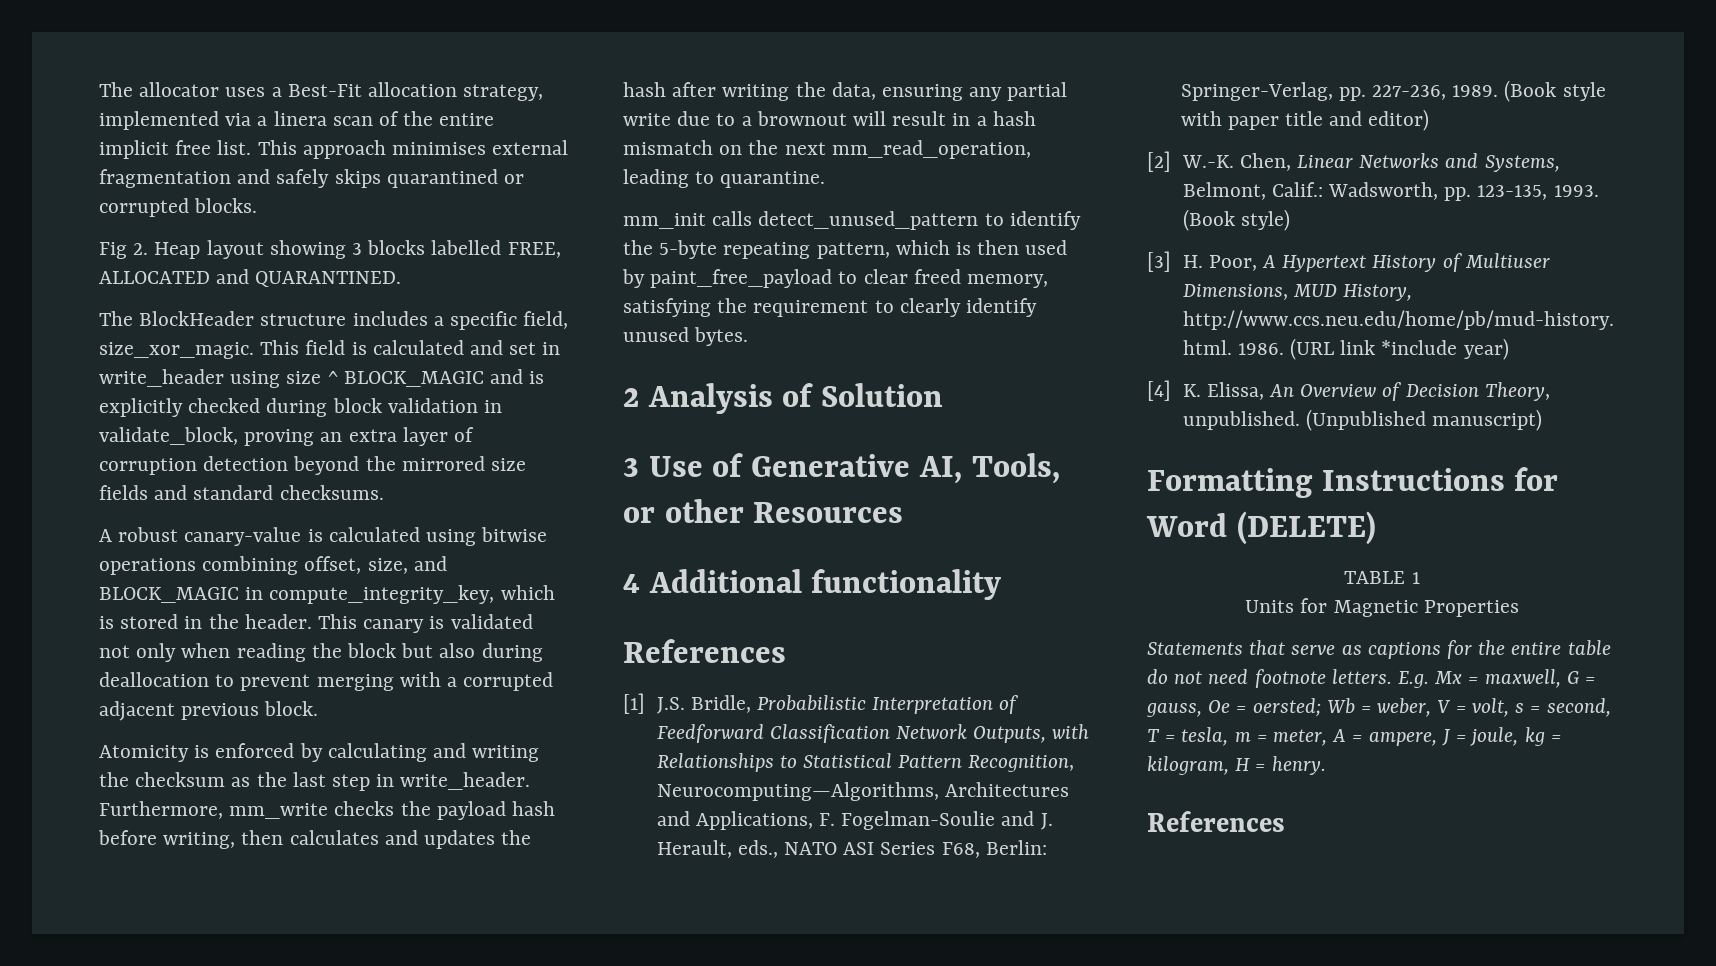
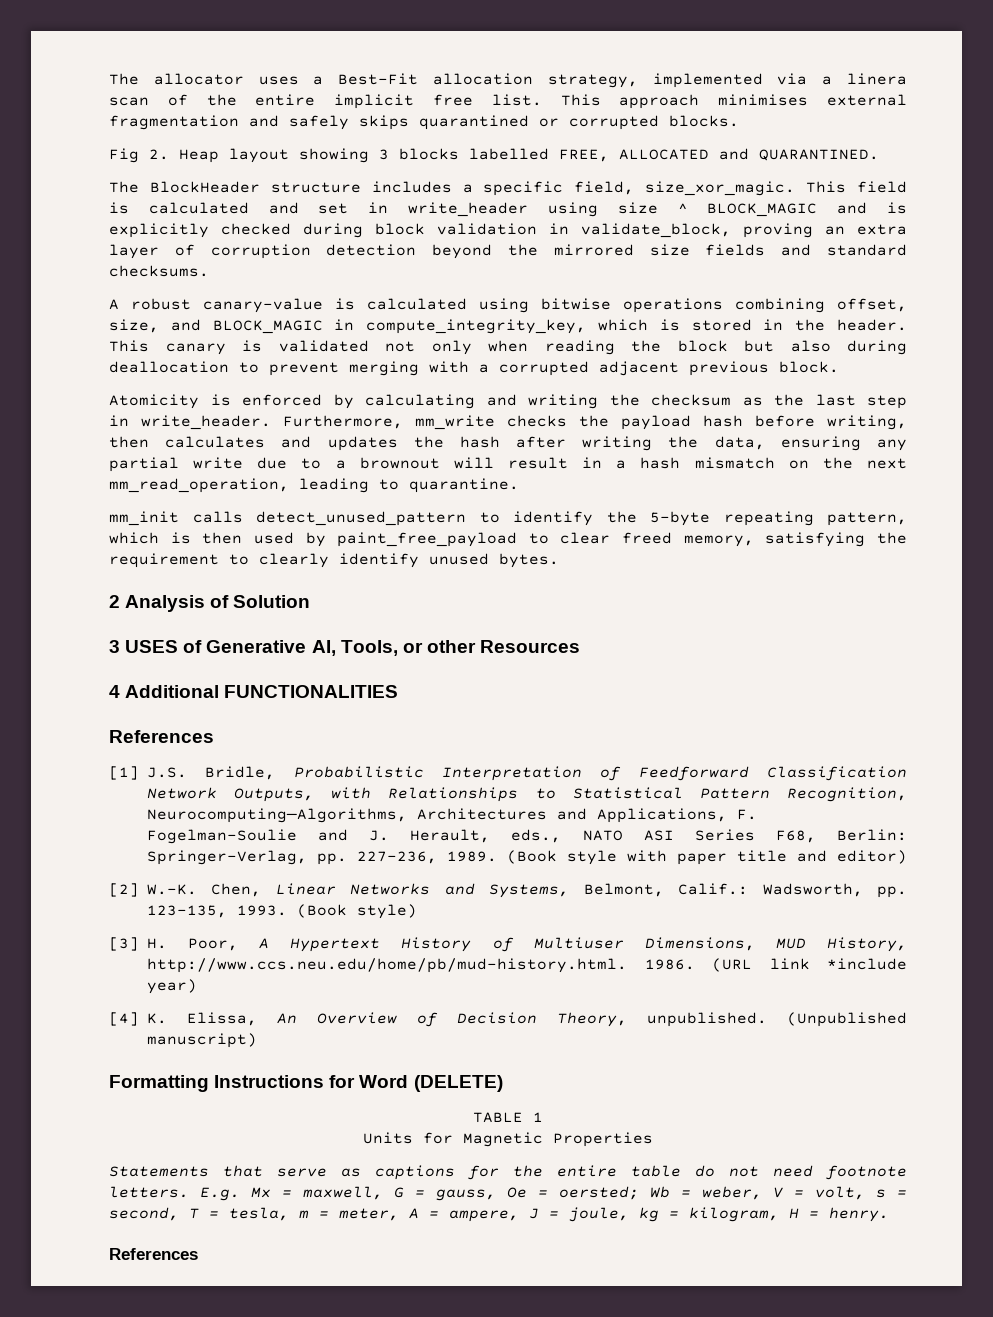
- 3 Use of Generative AI, Tools, or other Resources
+ 3 USES of Generative AI, Tools, or other Resources
- 4 Additional functionality
+ 4 Additional FUNCTIONALITIES

